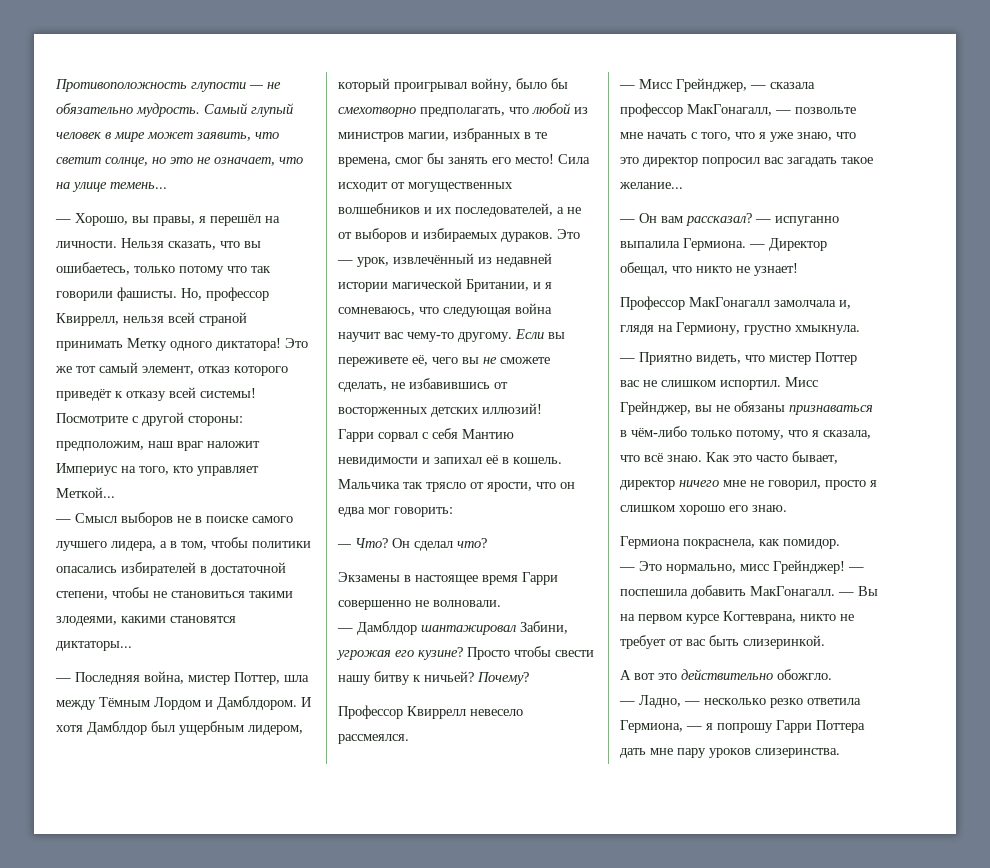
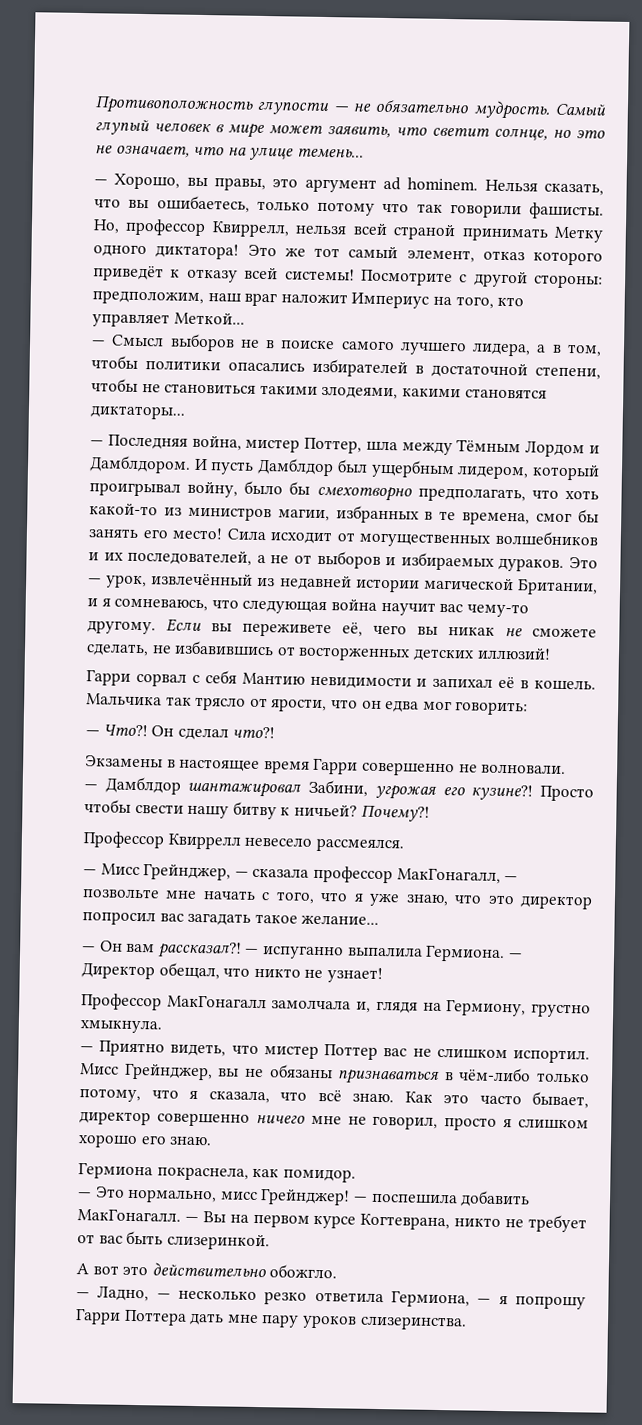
- — Хорошо, вы правы, я перешёл на личности.
+ — Хорошо, вы правы, это аргумент ad hominem.
- И хотя Дамблдор был ущербным лидером, который проигрывал войну, было бы смехотворно предполагать, что любой из министров магии, избранных в те времена, смог бы занять его место!
+ И пусть Дамблдор был ущербным лидером, который проигрывал войну, было бы смехотворно предполагать, что хоть какой-то из министров магии, избранных в те времена, смог бы занять его место!
- Если вы переживете её, чего вы не сможете сделать, не избавившись от восторженных детских иллюзий!
+ Если вы переживете её, чего вы никак не сможете сделать, не избавившись от восторженных детских иллюзий!
- — Что?
+ — Что?!
- Он сделал что?
+ Он сделал что?!
- — Дамблдор шантажировал Забини, угрожая его кузине?
+ — Дамблдор шантажировал Забини, угрожая его кузине?!
- Почему?
+ Почему?!
- — Он вам рассказал?
+ — Он вам рассказал?!
- Как это часто бывает, директор ничего мне не говорил, просто я слишком хорошо его знаю.
+ Как это часто бывает, директор совершенно ничего мне не говорил, просто я слишком хорошо его знаю.

